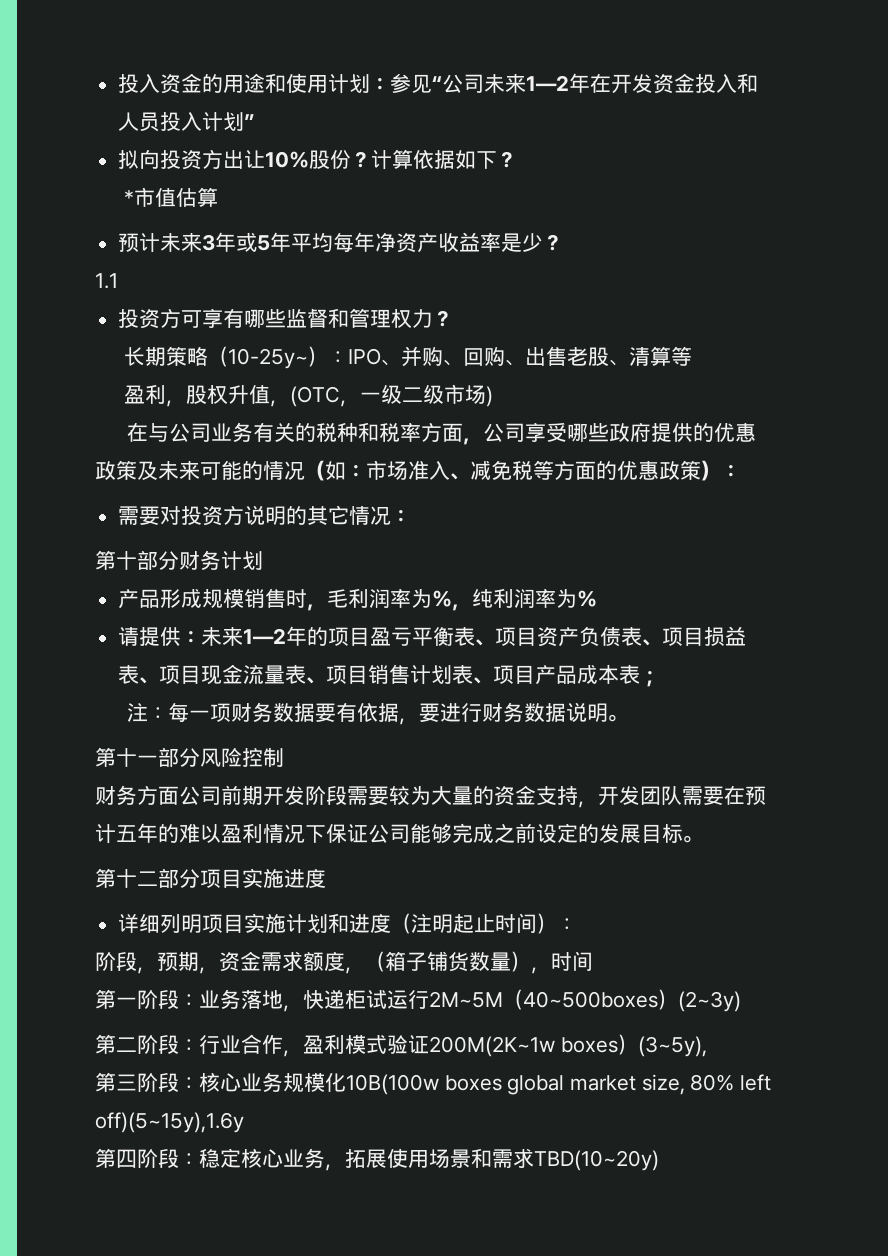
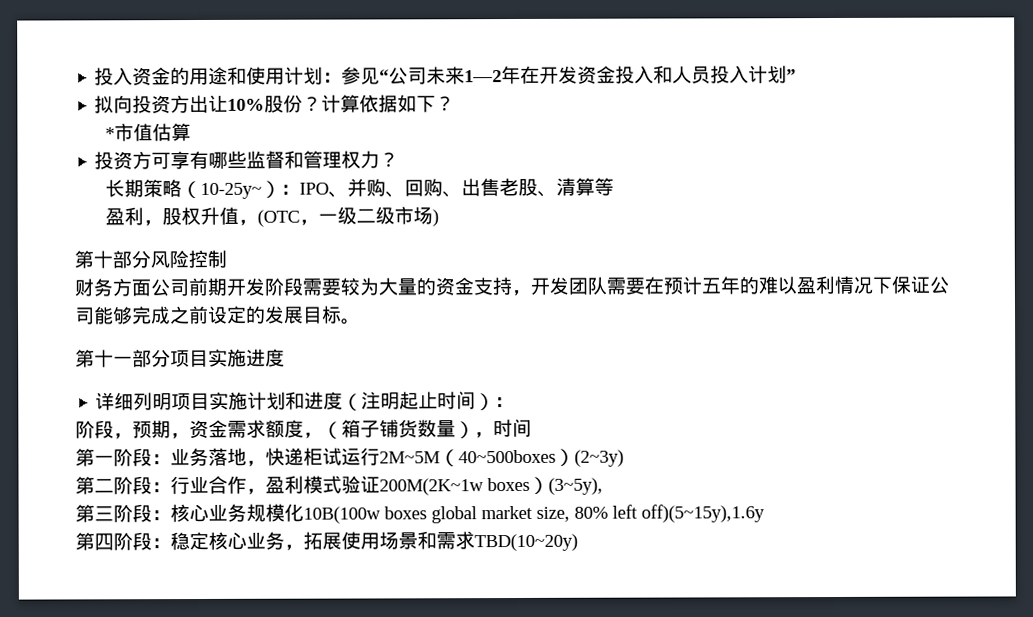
- 预计未来3年或5年平均每年净资产收益率是少？
- 1.1
- 在与公司业务有关的税种和税率方面，公司享受哪些政府提供的优惠政策及未来可能的情况（如：市场准入、减免税等方面的优惠政策）：
- 需要对投资方说明的其它情况：
- 第十部分财务计划
- 产品形成规模销售时，毛利润率为%，纯利润率为%
- 请提供：未来1—2年的项目盈亏平衡表、项目资产负债表、项目损益表、项目现金流量表、项目销售计划表、项目产品成本表；
- 注：每一项财务数据要有依据，要进行财务数据说明。
- 第十一部分风险控制
+ 第十部分风险控制
- 第十二部分项目实施进度
+ 第十一部分项目实施进度

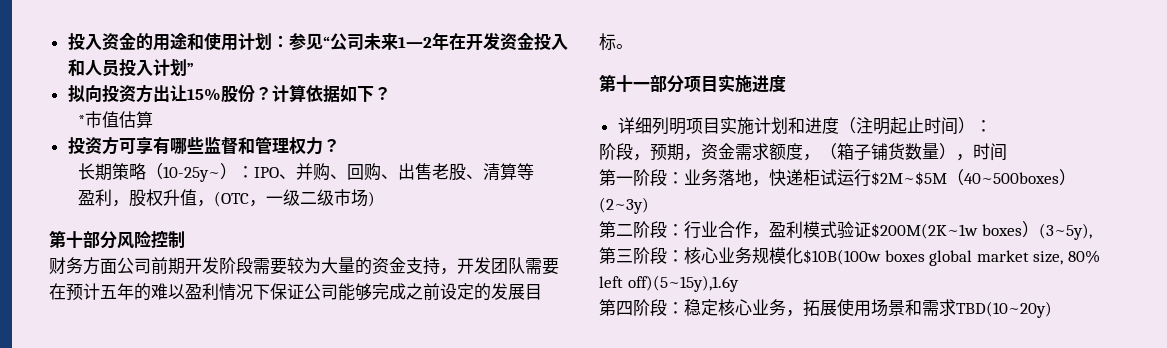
- 拟向投资方出让10%股份？
+ 拟向投资方出让15%股份？
- 第一阶段：业务落地，快递柜试运行2M~5M（40~500boxes）(2~3y)
+ 第一阶段：业务落地，快递柜试运行$2M~$5M（40~500boxes）(2~3y)
- 第二阶段：行业合作，盈利模式验证200M(2K~1w boxes）(3~5y),
+ 第二阶段：行业合作，盈利模式验证$200M(2K~1w boxes）(3~5y),
- 第三阶段：核心业务规模化10B(100w boxes global market size, 80% left off)(5~15y),1.6y
+ 第三阶段：核心业务规模化$10B(100w boxes global market size, 80% left off)(5~15y),1.6y

